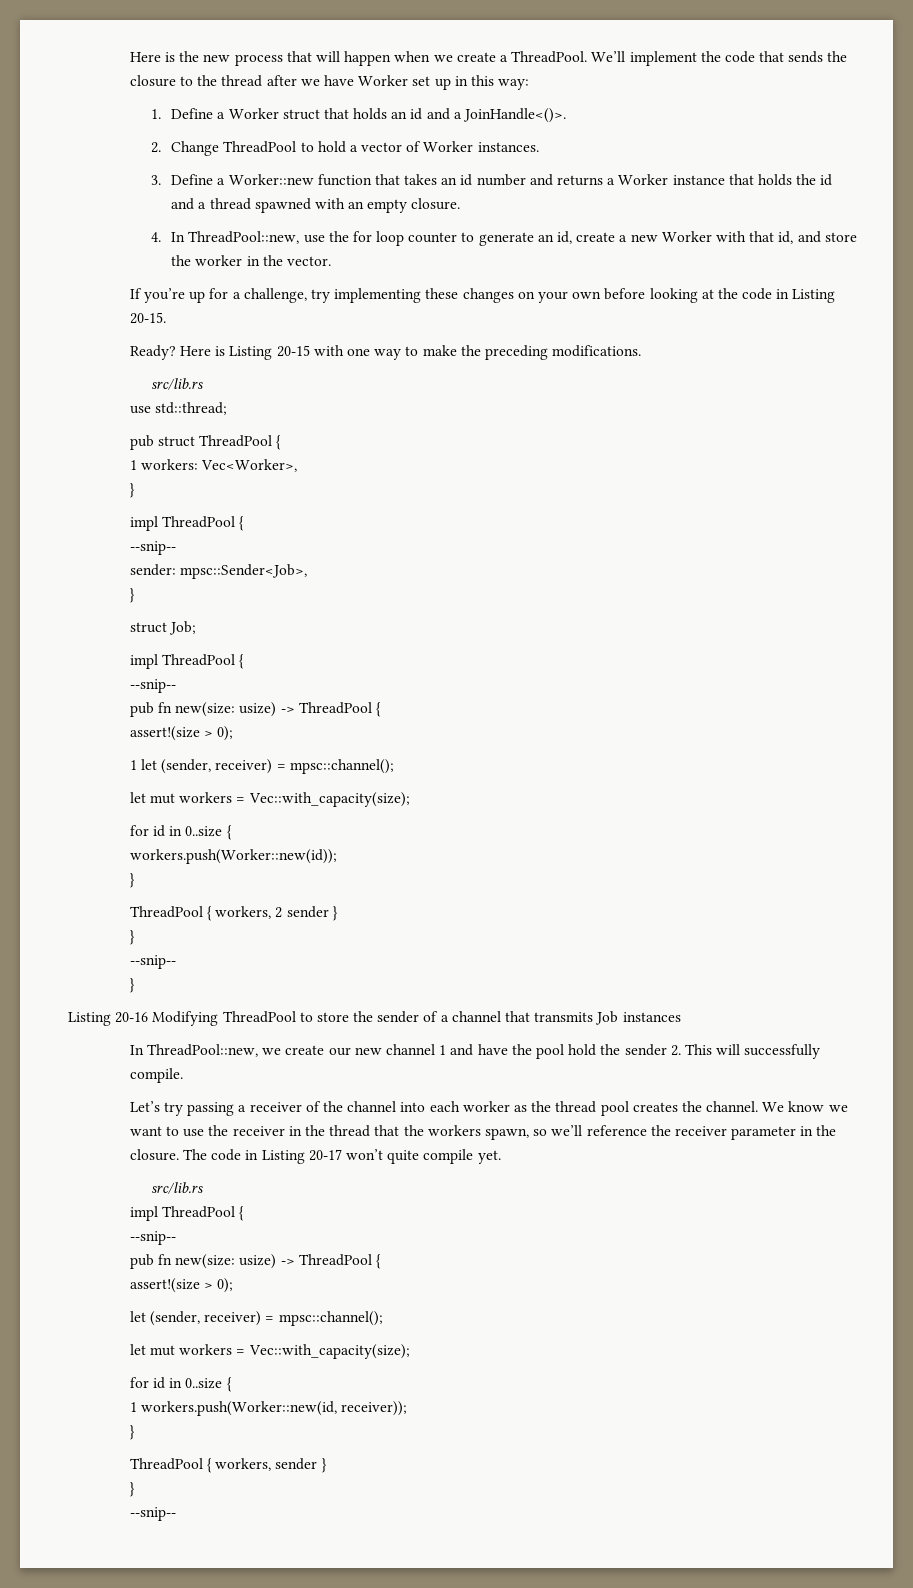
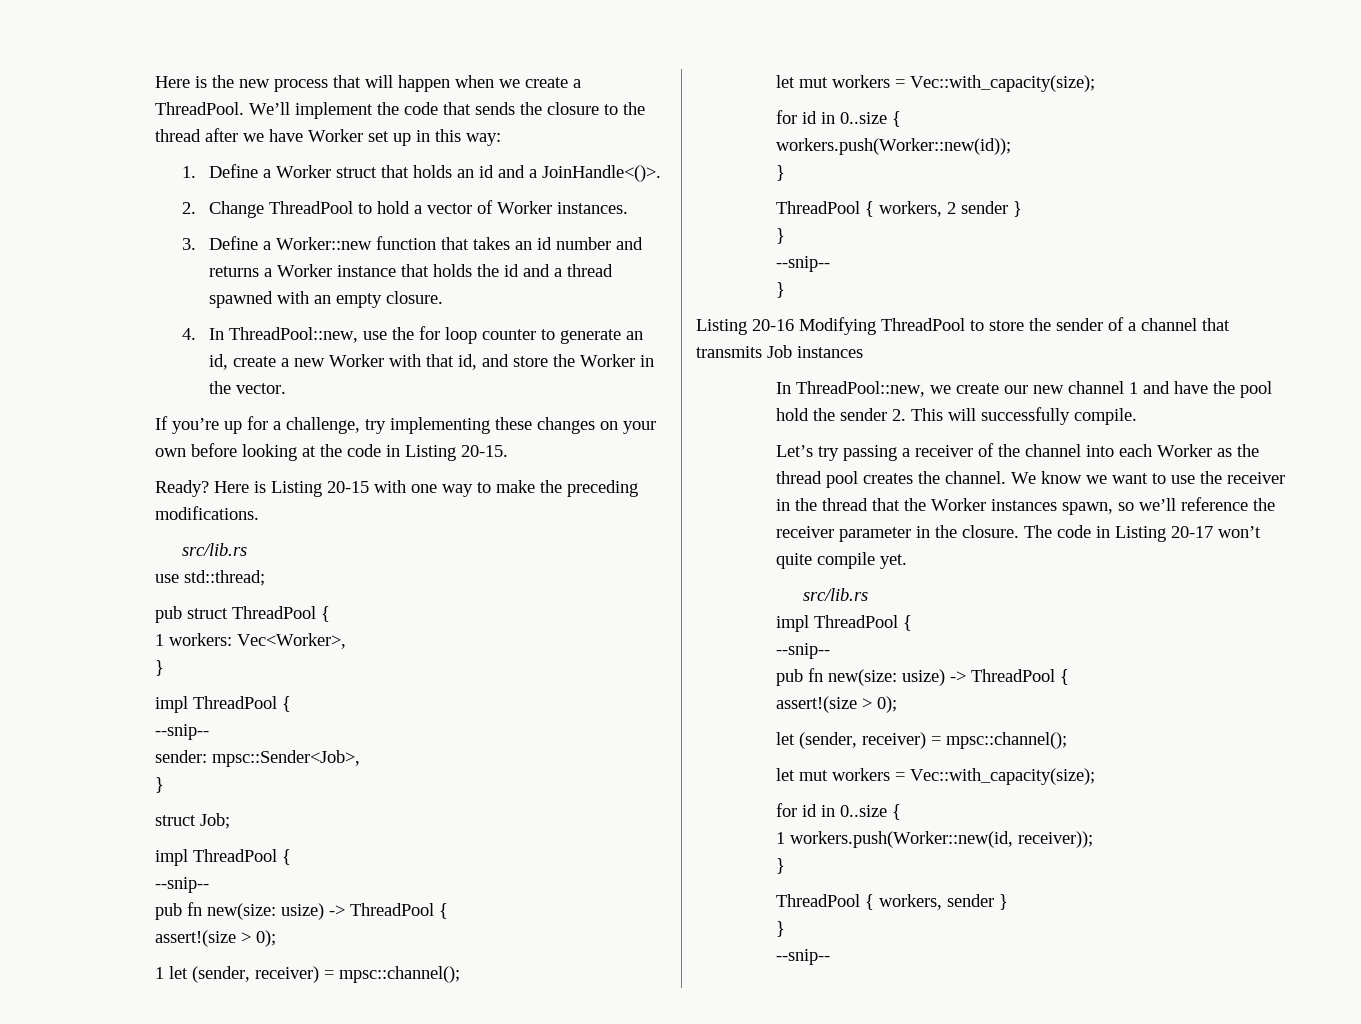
- 4. In ThreadPool::new, use the for loop counter to generate an id, create a new Worker with that id, and store the worker in the vector.
+ 4. In ThreadPool::new, use the for loop counter to generate an id, create a new Worker with that id, and store the Worker in the vector.
- Let’s try passing a receiver of the channel into each worker as the thread pool creates the channel.
+ Let’s try passing a receiver of the channel into each Worker as the thread pool creates the channel.
- We know we want to use the receiver in the thread that the workers spawn, so we’ll reference the receiver parameter in the closure.
+ We know we want to use the receiver in the thread that the Worker instances spawn, so we’ll reference the receiver parameter in the closure.

